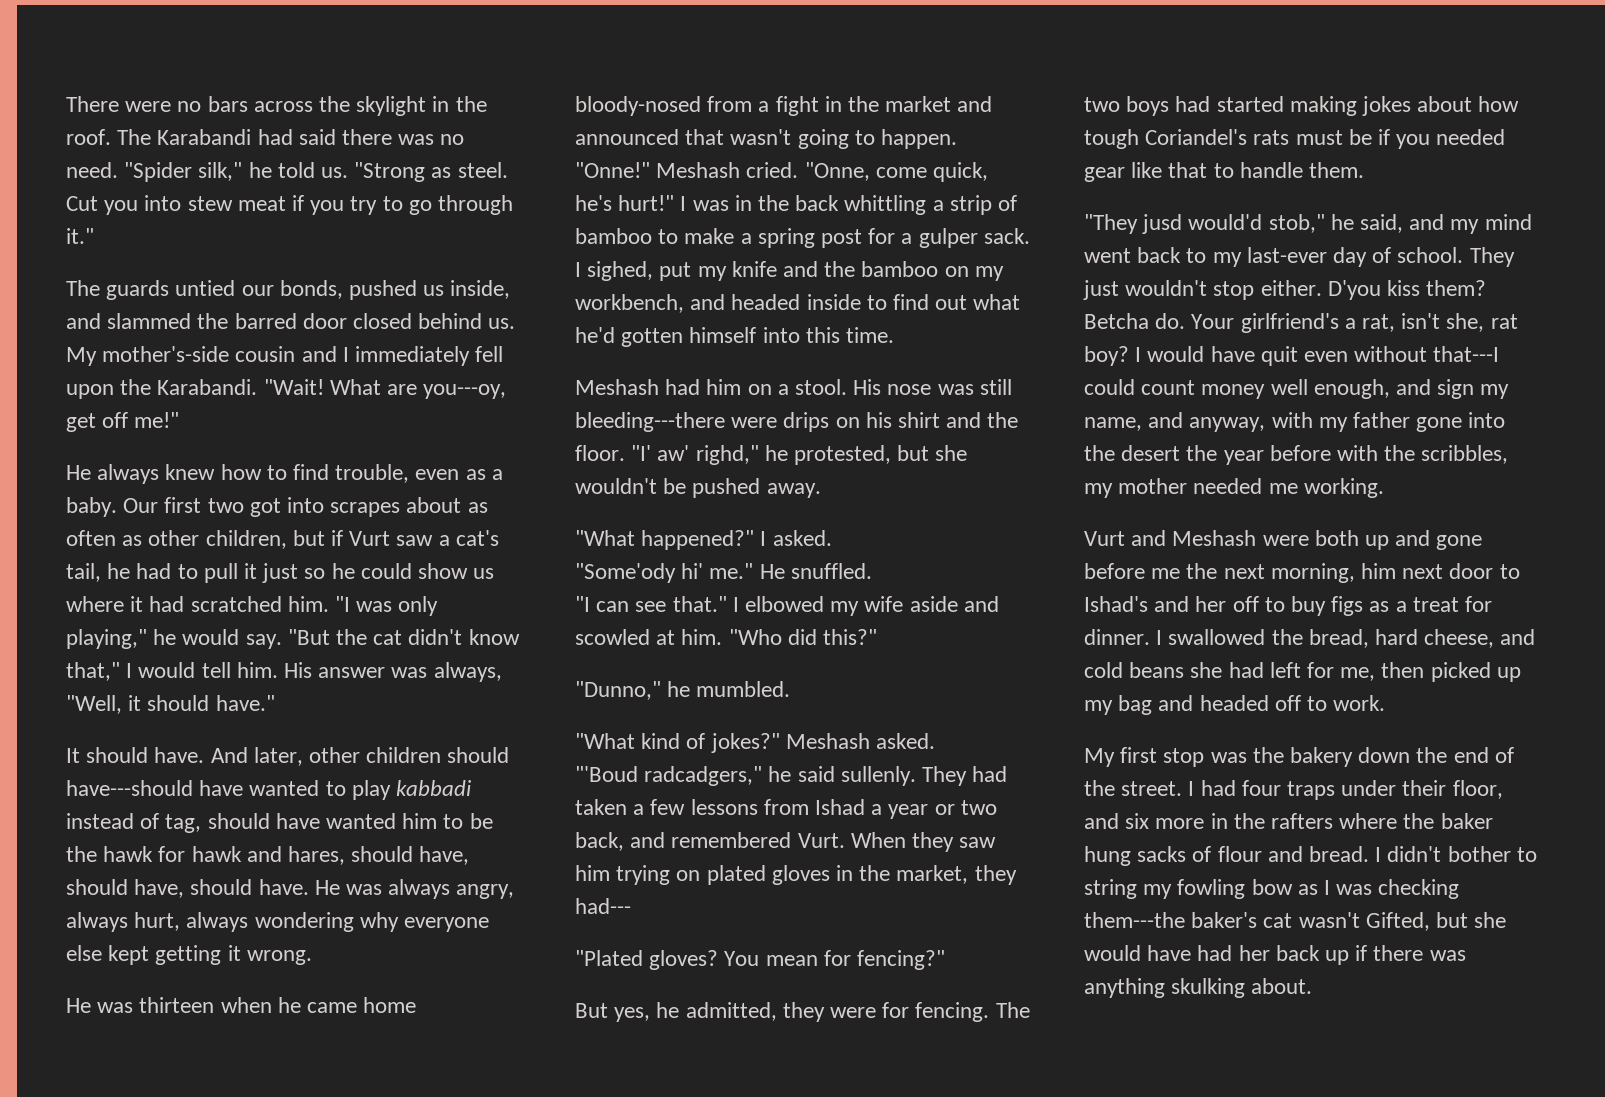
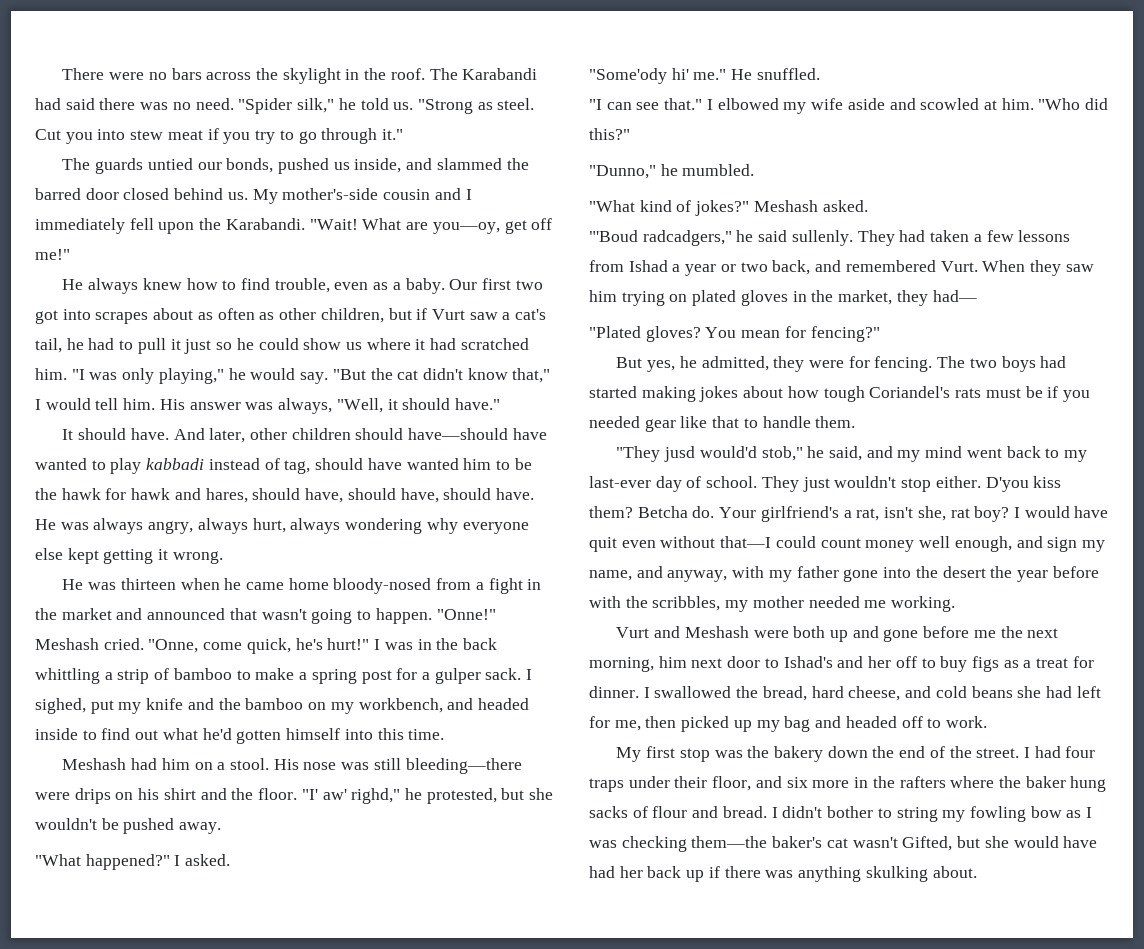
- What are you---oy, get off me!"
+ What are you—oy, get off me!"
- And later, other children should have---should have wanted to play kabbadi instead of tag, should have wanted him to be the hawk for hawk and hares, should have, should have, should have.
+ And later, other children should have—should have wanted to play kabbadi instead of tag, should have wanted him to be the hawk for hawk and hares, should have, should have, should have.
- His nose was still bleeding---there were drips on his shirt and the floor.
+ His nose was still bleeding—there were drips on his shirt and the floor.
- When they saw him trying on plated gloves in the market, they had---
+ When they saw him trying on plated gloves in the market, they had—
- I would have quit even without that---I could count money well enough, and sign my name, and anyway, with my father gone into the desert the year before with the scribbles, my mother needed me working.
+ I would have quit even without that—I could count money well enough, and sign my name, and anyway, with my father gone into the desert the year before with the scribbles, my mother needed me working.
- I didn't bother to string my fowling bow as I was checking them---the baker's cat wasn't Gifted, but she would have had her back up if there was anything skulking about.
+ I didn't bother to string my fowling bow as I was checking them—the baker's cat wasn't Gifted, but she would have had her back up if there was anything skulking about.

